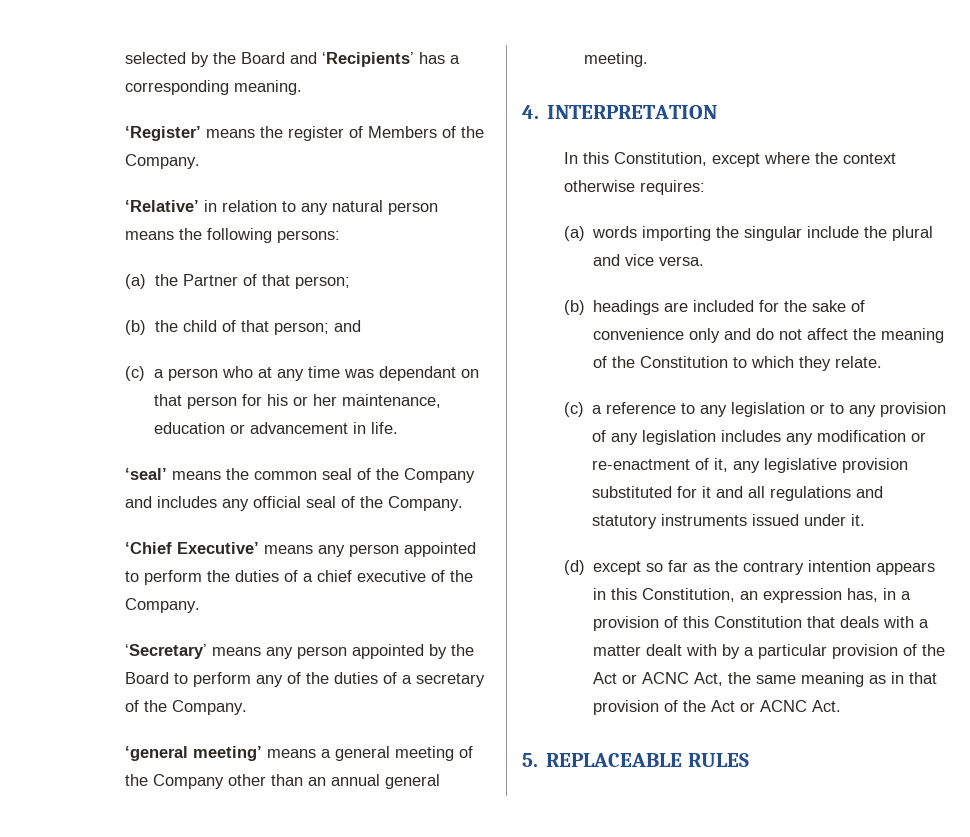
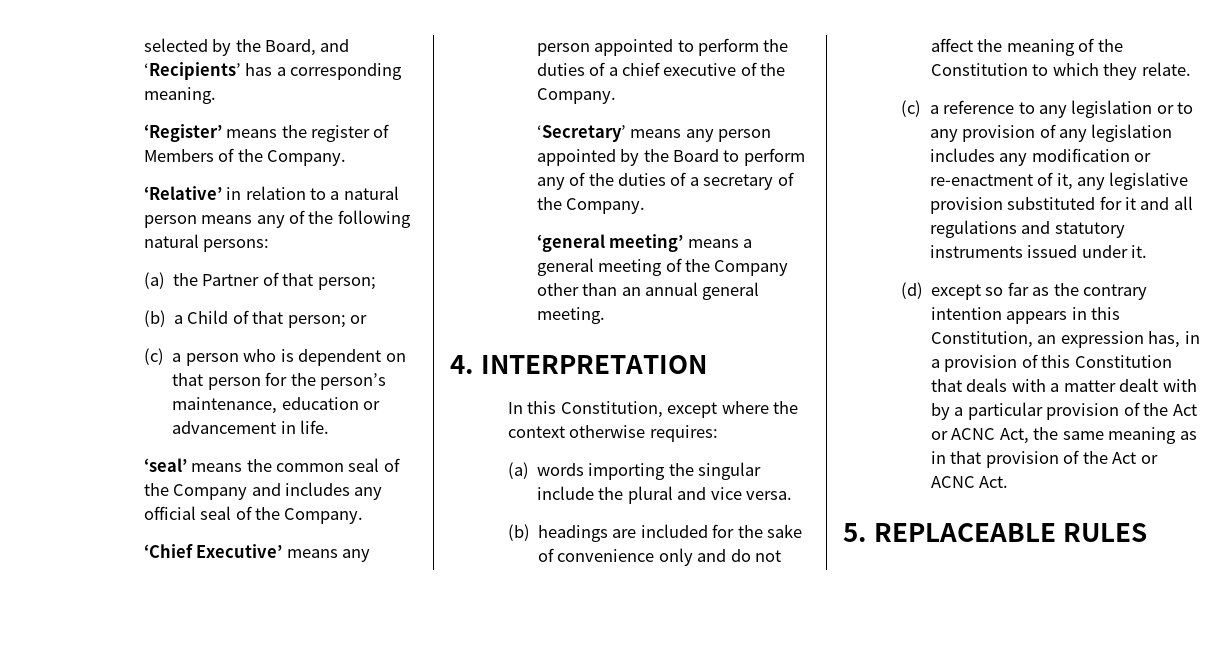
- selected by the Board and ‘Recipients’ has a corresponding meaning.
+ selected by the Board, and ‘Recipients’ has a corresponding meaning.
- ‘Relative’ in relation to any natural person means the following persons:
+ ‘Relative’ in relation to a natural person means any of the following natural persons:
- (b) the child of that person; and
+ (b) a Child of that person; or
- (c) a person who at any time was dependant on that person for his or her maintenance, education or advancement in life.
+ (c) a person who is dependent on that person for the person’s maintenance, education or advancement in life.

